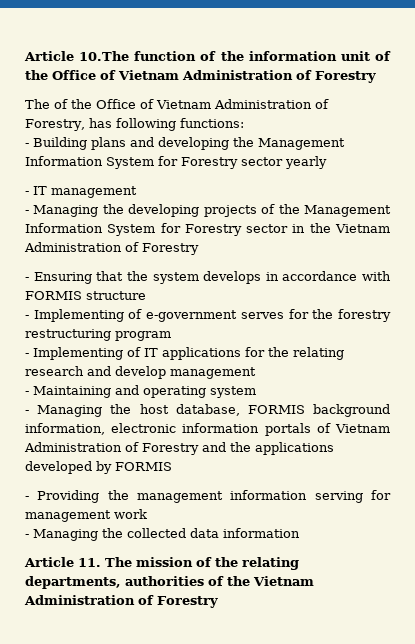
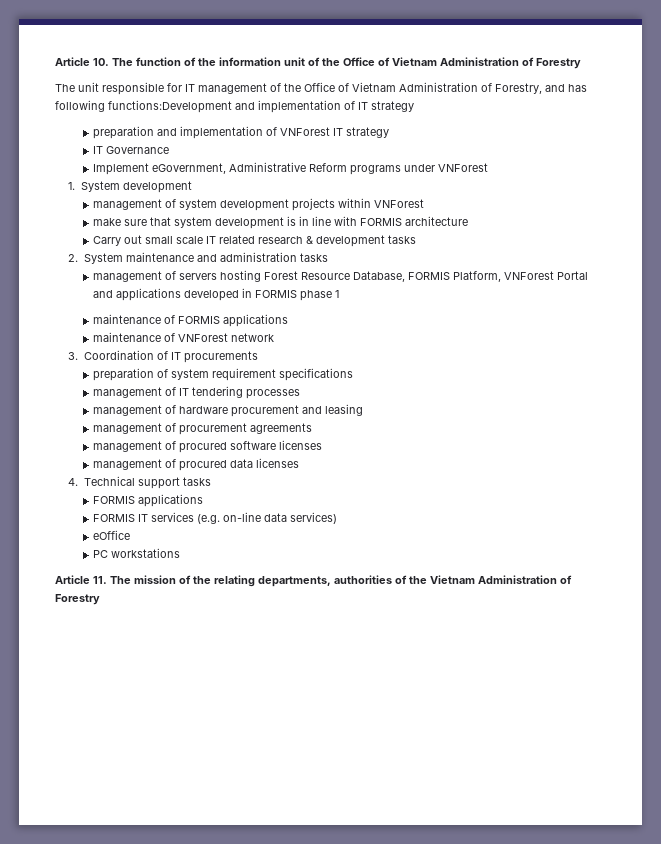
- Article 10.The function of the information unit of the Office of Vietnam Administration of Forestry
+ Article 10. The function of the information unit of the Office of Vietnam Administration of Forestry
- The of the Office of Vietnam Administration of Forestry, has following functions:
- - Building plans and developing the Management Information System for Forestry sector yearly
- - IT management
- - Managing the developing projects of the Management Information System for Forestry sector in the Vietnam Administration of Forestry
- - Ensuring that the system develops in accordance with FORMIS structure
- - Implementing of e-government serves for the forestry restructuring program
- - Implementing of IT applications for the relating research and develop management
- - Maintaining and operating system
- - Managing the host database, FORMIS background information, electronic information portals of Vietnam Administration of Forestry and the applications developed by FORMIS
- - Providing the management information serving for management work
- - Managing the collected data information
+ The unit responsible for IT management of the Office of Vietnam Administration of Forestry, and has following functions:Development and implementation of IT strategy
+ preparation and implementation of VNForest IT strategy
+ IT Governance
+ Implement eGovernment, Administrative Reform programs under VNForest
+ 1. System development
+ management of system development projects within VNForest
+ make sure that system development is in line with FORMIS architecture
+ Carry out small scale IT related research & development tasks
+ 2. System maintenance and administration tasks
+ management of servers hosting Forest Resource Database, FORMIS Platform, VNForest Portal and applications developed in FORMIS phase 1
+ maintenance of FORMIS applications
+ maintenance of VNForest network
+ 3. Coordination of IT procurements
+ preparation of system requirement specifications
+ management of IT tendering processes
+ management of hardware procurement and leasing
+ management of procurement agreements
+ management of procured software licenses
+ management of procured data licenses
+ 4. Technical support tasks
+ FORMIS applications
+ FORMIS IT services (e.g. on-line data services)
+ eOffice
+ PC workstations

